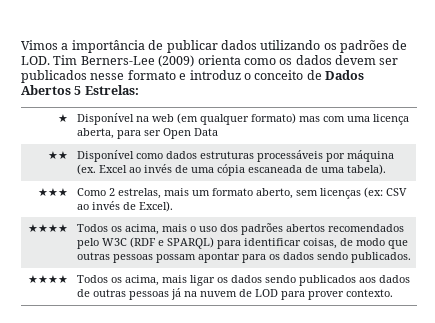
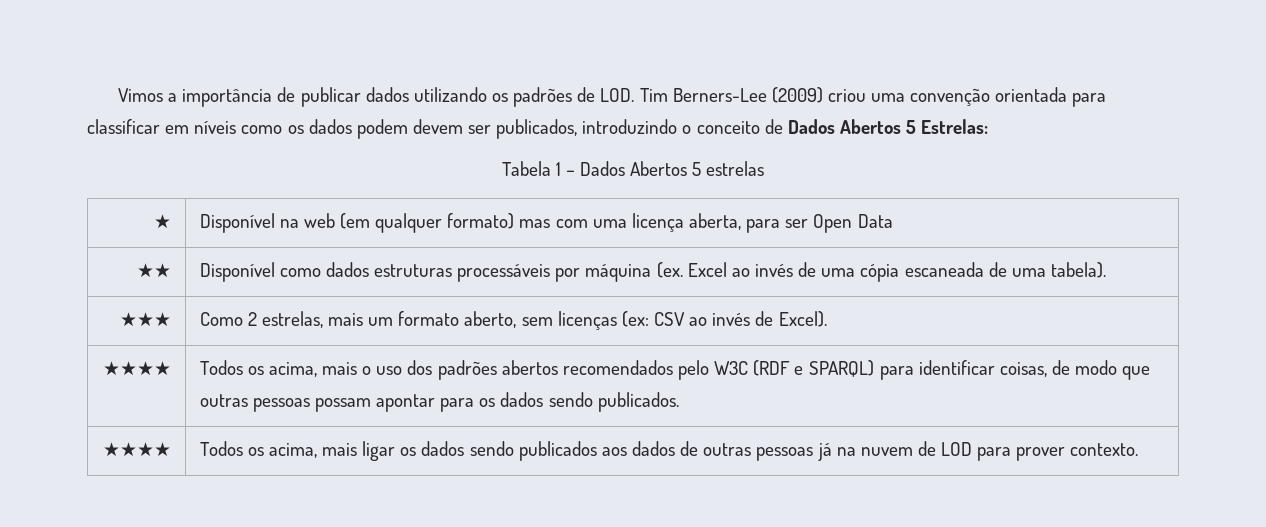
- Vimos a importância de publicar dados utilizando os padrões de LOD. Tim Berners-Lee (2009) orienta como os dados devem ser publicados nesse formato e introduz o conceito de Dados Abertos 5 Estrelas:
+ Vimos a importância de publicar dados utilizando os padrões de LOD. Tim Berners-Lee (2009) criou uma convenção orientada para classificar em níveis como os dados podem devem ser publicados, introduzindo o conceito de Dados Abertos 5 Estrelas:
+ Tabela 1 – Dados Abertos 5 estrelas

